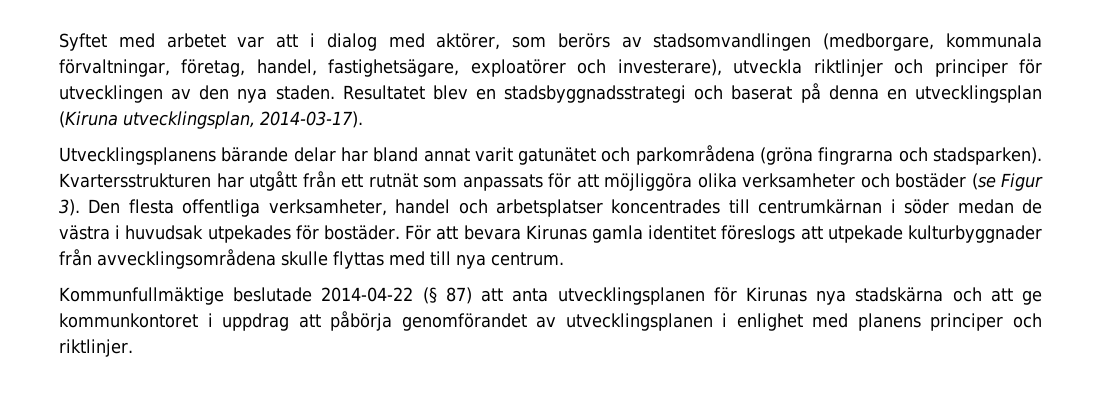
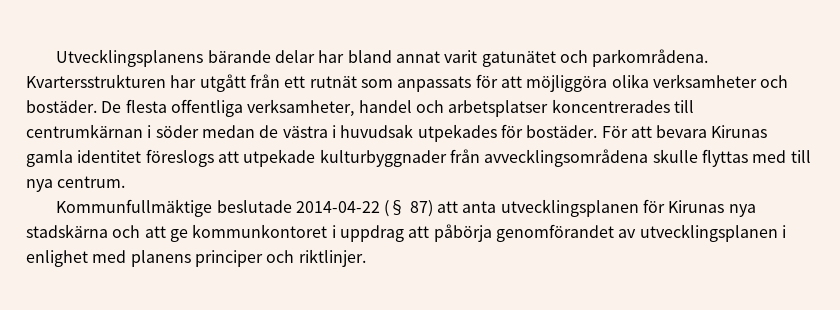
- Syftet med arbetet var att i dialog med aktörer, som berörs av stadsomvandlingen (medborgare, kommunala förvaltningar, företag, handel, fastighetsägare, exploatörer och investerare), utveckla riktlinjer och principer för utvecklingen av den nya staden. Resultatet blev en stadsbyggnadsstrategi och baserat på denna en utvecklingsplan (Kiruna utvecklingsplan, 2014-03-17).
- Utvecklingsplanens bärande delar har bland annat varit gatunätet och parkområdena (gröna fingrarna och stadsparken).
+ Utvecklingsplanens bärande delar har bland annat varit gatunätet och parkområdena.
- Kvartersstrukturen har utgått från ett rutnät som anpassats för att möjliggöra olika verksamheter och bostäder (se Figur 3). Den flesta offentliga verksamheter, handel och arbetsplatser koncentrades till centrumkärnan i söder medan de västra i huvudsak utpekades för bostäder.
+ Kvartersstrukturen har utgått från ett rutnät som anpassats för att möjliggöra olika verksamheter och bostäder. De flesta offentliga verksamheter, handel och arbetsplatser koncentrerades till centrumkärnan i söder medan de västra i huvudsak utpekades för bostäder.

